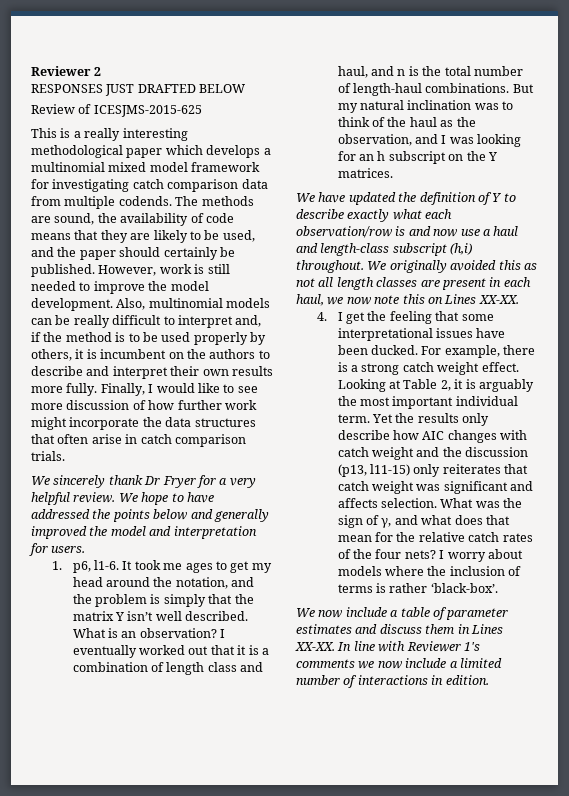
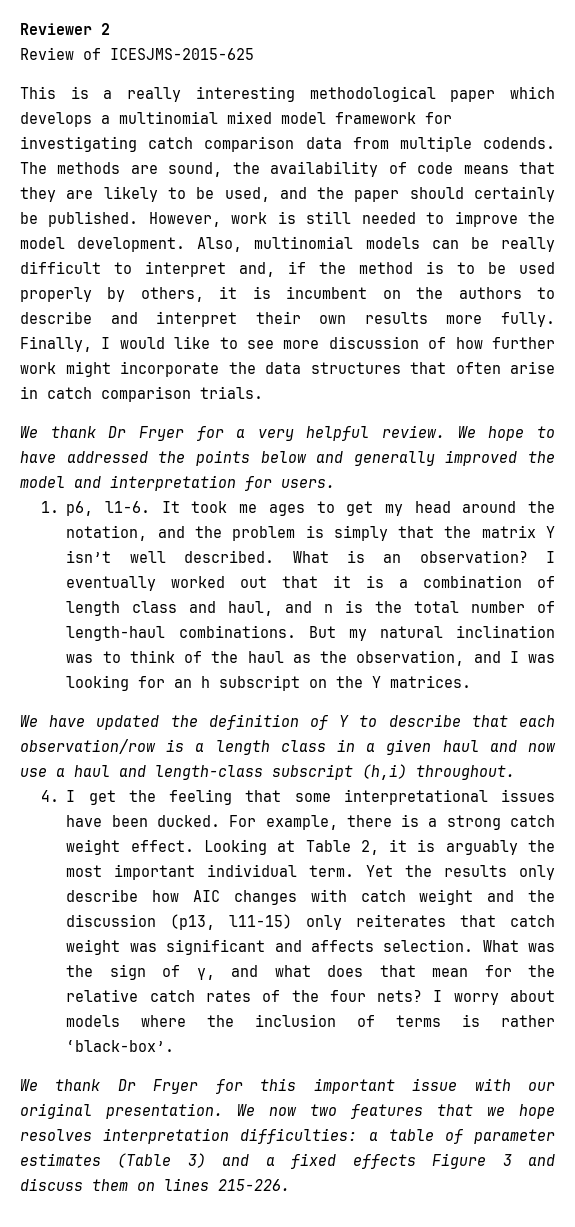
- RESPONSES JUST DRAFTED BELOW
- We sincerely thank Dr Fryer for a very helpful review.
+ We thank Dr Fryer for a very helpful review.
- We have updated the definition of Y to describe exactly what each observation/row is and now use a haul and length-class subscript (h,i) throughout. We originally avoided this as not all length classes are present in each haul, we now note this on Lines XX-XX.
+ We have updated the definition of Y to describe that each observation/row is a length class in a given haul and now use a haul and length-class subscript (h,i) throughout.
- We now include a table of parameter estimates and discuss them in Lines XX-XX. In line with Reviewer 1's comments we now include a limited number of interactions in edition.
+ We thank Dr Fryer for this important issue with our original presentation. We now two features that we hope resolves interpretation difficulties: a table of parameter estimates (Table 3) and a fixed effects Figure 3 and discuss them on lines 215-226.

